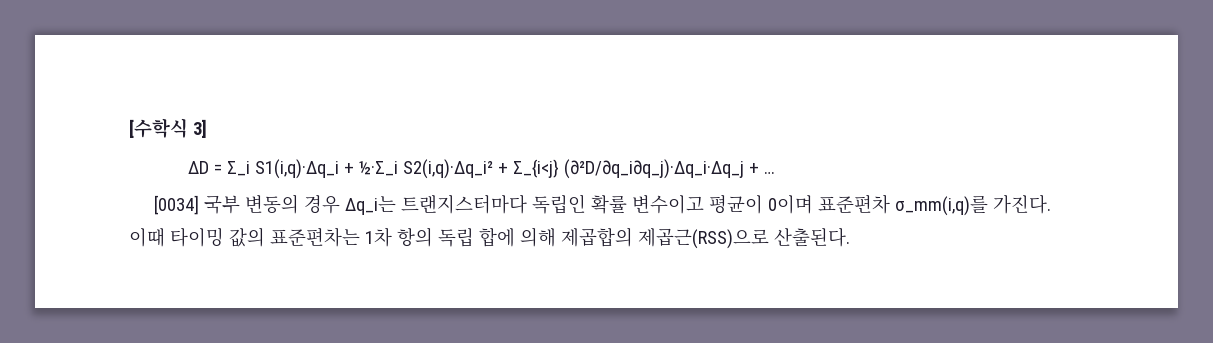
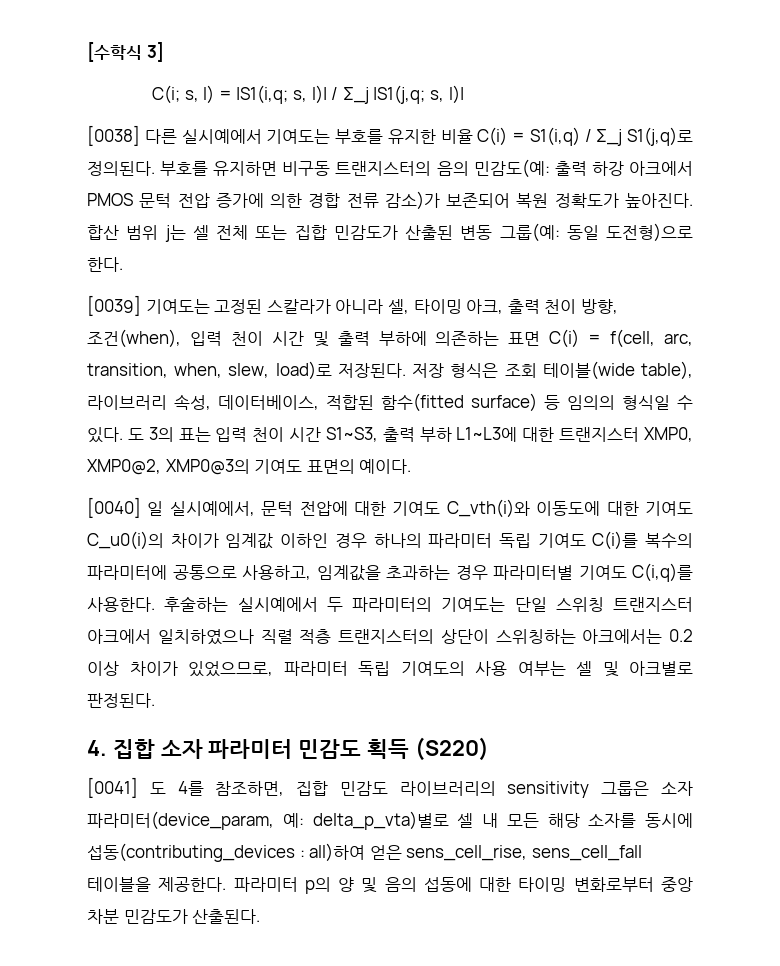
- ΔD = Σ_i S1(i,q)·Δq_i + ½·Σ_i S2(i,q)·Δq_i² + Σ_{i<j} (∂²D/∂q_i∂q_j)·Δq_i·Δq_j + …
- [0034] 국부 변동의 경우 Δq_i는 트랜지스터마다 독립인 확률 변수이고 평균이 0이며 표준편차 σ_mm(i,q)를 가진다. 이때 타이밍 값의 표준편차는 1차 항의 독립 합에 의해 제곱합의 제곱근(RSS)으로 산출된다.
+ C(i; s, l) = |S1(i,q; s, l)| / Σ_j |S1(j,q; s, l)|
+ [0038] 다른 실시예에서 기여도는 부호를 유지한 비율 C(i) = S1(i,q) / Σ_j S1(j,q)로 정의된다. 부호를 유지하면 비구동 트랜지스터의 음의 민감도(예: 출력 하강 아크에서 PMOS 문턱 전압 증가에 의한 경합 전류 감소)가 보존되어 복원 정확도가 높아진다. 합산 범위 j는 셀 전체 또는 집합 민감도가 산출된 변동 그룹(예: 동일 도전형)으로 한다.
+ [0039] 기여도는 고정된 스칼라가 아니라 셀, 타이밍 아크, 출력 천이 방향, 조건(when), 입력 천이 시간 및 출력 부하에 의존하는 표면 C(i) = f(cell, arc, transition, when, slew, load)로 저장된다. 저장 형식은 조회 테이블(wide table), 라이브러리 속성, 데이터베이스, 적합된 함수(fitted surface) 등 임의의 형식일 수 있다. 도 3의 표는 입력 천이 시간 S1~S3, 출력 부하 L1~L3에 대한 트랜지스터 XMP0, XMP0@2, XMP0@3의 기여도 표면의 예이다.
+ [0040] 일 실시예에서, 문턱 전압에 대한 기여도 C_vth(i)와 이동도에 대한 기여도 C_u0(i)의 차이가 임계값 이하인 경우 하나의 파라미터 독립 기여도 C(i)를 복수의 파라미터에 공통으로 사용하고, 임계값을 초과하는 경우 파라미터별 기여도 C(i,q)를 사용한다. 후술하는 실시예에서 두 파라미터의 기여도는 단일 스위칭 트랜지스터 아크에서 일치하였으나 직렬 적층 트랜지스터의 상단이 스위칭하는 아크에서는 0.2 이상 차이가 있었으므로, 파라미터 독립 기여도의 사용 여부는 셀 및 아크별로 판정된다.
+ 4. 집합 소자 파라미터 민감도 획득 (S220)
+ [0041] 도 4를 참조하면, 집합 민감도 라이브러리의 sensitivity 그룹은 소자 파라미터(device_param, 예: delta_p_vta)별로 셀 내 모든 해당 소자를 동시에 섭동(contributing_devices : all)하여 얻은 sens_cell_rise, sens_cell_fall 테이블을 제공한다. 파라미터 p의 양 및 음의 섭동에 대한 타이밍 변화로부터 중앙 차분 민감도가 산출된다.

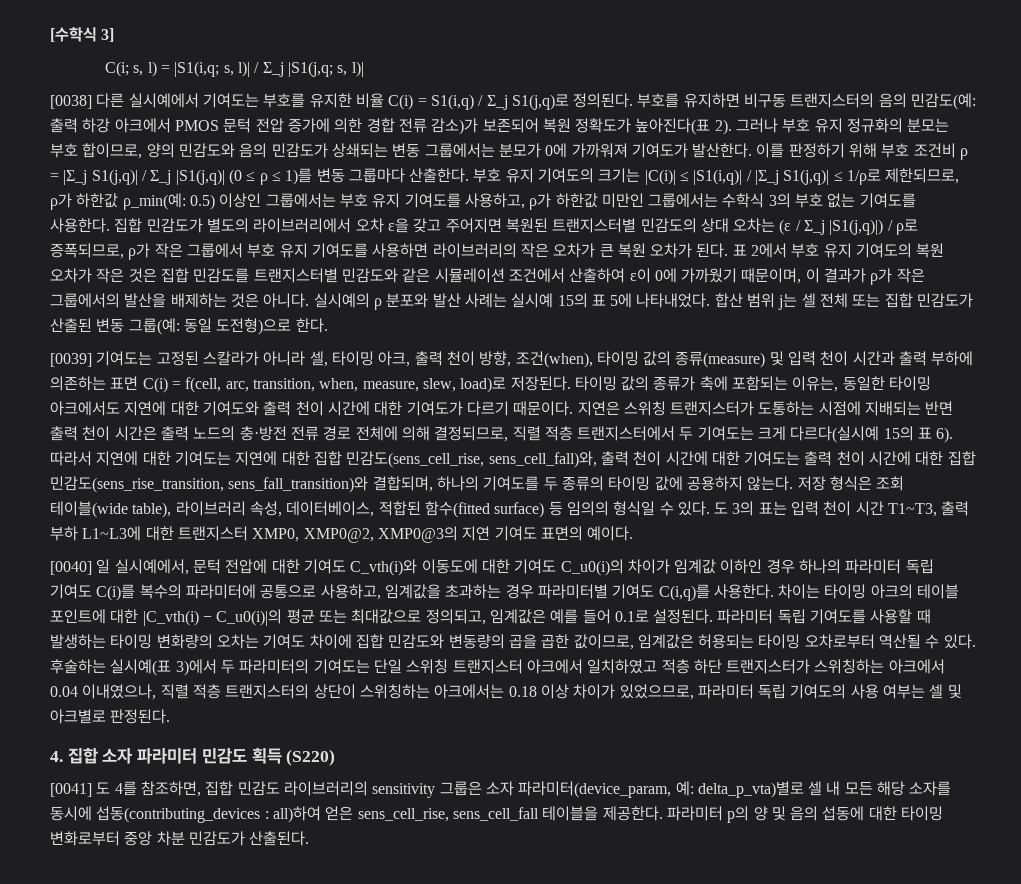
- 부호를 유지하면 비구동 트랜지스터의 음의 민감도(예: 출력 하강 아크에서 PMOS 문턱 전압 증가에 의한 경합 전류 감소)가 보존되어 복원 정확도가 높아진다.
+ 부호를 유지하면 비구동 트랜지스터의 음의 민감도(예: 출력 하강 아크에서 PMOS 문턱 전압 증가에 의한 경합 전류 감소)가 보존되어 복원 정확도가 높아진다(표 2). 그러나 부호 유지 정규화의 분모는 부호 합이므로, 양의 민감도와 음의 민감도가 상쇄되는 변동 그룹에서는 분모가 0에 가까워져 기여도가 발산한다. 이를 판정하기 위해 부호 조건비 ρ = |Σ_j S1(j,q)| / Σ_j |S1(j,q)| (0 ≤ ρ ≤ 1)를 변동 그룹마다 산출한다. 부호 유지 기여도의 크기는 |C(i)| ≤ |S1(i,q)| / |Σ_j S1(j,q)| ≤ 1/ρ로 제한되므로, ρ가 하한값 ρ_min(예: 0.5) 이상인 그룹에서는 부호 유지 기여도를 사용하고, ρ가 하한값 미만인 그룹에서는 수학식 3의 부호 없는 기여도를 사용한다. 집합 민감도가 별도의 라이브러리에서 오차 ε을 갖고 주어지면 복원된 트랜지스터별 민감도의 상대 오차는 (ε / Σ_j |S1(j,q)|) / ρ로 증폭되므로, ρ가 작은 그룹에서 부호 유지 기여도를 사용하면 라이브러리의 작은 오차가 큰 복원 오차가 된다. 표 2에서 부호 유지 기여도의 복원 오차가 작은 것은 집합 민감도를 트랜지스터별 민감도와 같은 시뮬레이션 조건에서 산출하여 ε이 0에 가까웠기 때문이며, 이 결과가 ρ가 작은 그룹에서의 발산을 배제하는 것은 아니다. 실시예의 ρ 분포와 발산 사례는 실시예 15의 표 5에 나타내었다.
- [0039] 기여도는 고정된 스칼라가 아니라 셀, 타이밍 아크, 출력 천이 방향, 조건(when), 입력 천이 시간 및 출력 부하에 의존하는 표면 C(i) = f(cell, arc, transition, when, slew, load)로 저장된다.
+ [0039] 기여도는 고정된 스칼라가 아니라 셀, 타이밍 아크, 출력 천이 방향, 조건(when), 타이밍 값의 종류(measure) 및 입력 천이 시간과 출력 부하에 의존하는 표면 C(i) = f(cell, arc, transition, when, measure, slew, load)로 저장된다.
+ 타이밍 값의 종류가 축에 포함되는 이유는, 동일한 타이밍 아크에서도 지연에 대한 기여도와 출력 천이 시간에 대한 기여도가 다르기 때문이다. 지연은 스위칭 트랜지스터가 도통하는 시점에 지배되는 반면 출력 천이 시간은 출력 노드의 충·방전 전류 경로 전체에 의해 결정되므로, 직렬 적층 트랜지스터에서 두 기여도는 크게 다르다(실시예 15의 표 6). 따라서 지연에 대한 기여도는 지연에 대한 집합 민감도(sens_cell_rise, sens_cell_fall)와, 출력 천이 시간에 대한 기여도는 출력 천이 시간에 대한 집합 민감도(sens_rise_transition, sens_fall_transition)와 결합되며, 하나의 기여도를 두 종류의 타이밍 값에 공용하지 않는다.
- 도 3의 표는 입력 천이 시간 S1~S3, 출력 부하 L1~L3에 대한 트랜지스터 XMP0, XMP0@2, XMP0@3의 기여도 표면의 예이다.
+ 도 3의 표는 입력 천이 시간 T1~T3, 출력 부하 L1~L3에 대한 트랜지스터 XMP0, XMP0@2, XMP0@3의 지연 기여도 표면의 예이다.
- 후술하는 실시예에서 두 파라미터의 기여도는 단일 스위칭 트랜지스터 아크에서 일치하였으나 직렬 적층 트랜지스터의 상단이 스위칭하는 아크에서는 0.2 이상 차이가 있었으므로, 파라미터 독립 기여도의 사용 여부는 셀 및 아크별로 판정된다.
+ 차이는 타이밍 아크의 테이블 포인트에 대한 |C_vth(i) − C_u0(i)|의 평균 또는 최대값으로 정의되고, 임계값은 예를 들어 0.1로 설정된다. 파라미터 독립 기여도를 사용할 때 발생하는 타이밍 변화량의 오차는 기여도 차이에 집합 민감도와 변동량의 곱을 곱한 값이므로, 임계값은 허용되는 타이밍 오차로부터 역산될 수 있다. 후술하는 실시예(표 3)에서 두 파라미터의 기여도는 단일 스위칭 트랜지스터 아크에서 일치하였고 적층 하단 트랜지스터가 스위칭하는 아크에서 0.04 이내였으나, 직렬 적층 트랜지스터의 상단이 스위칭하는 아크에서는 0.18 이상 차이가 있었으므로, 파라미터 독립 기여도의 사용 여부는 셀 및 아크별로 판정된다.

